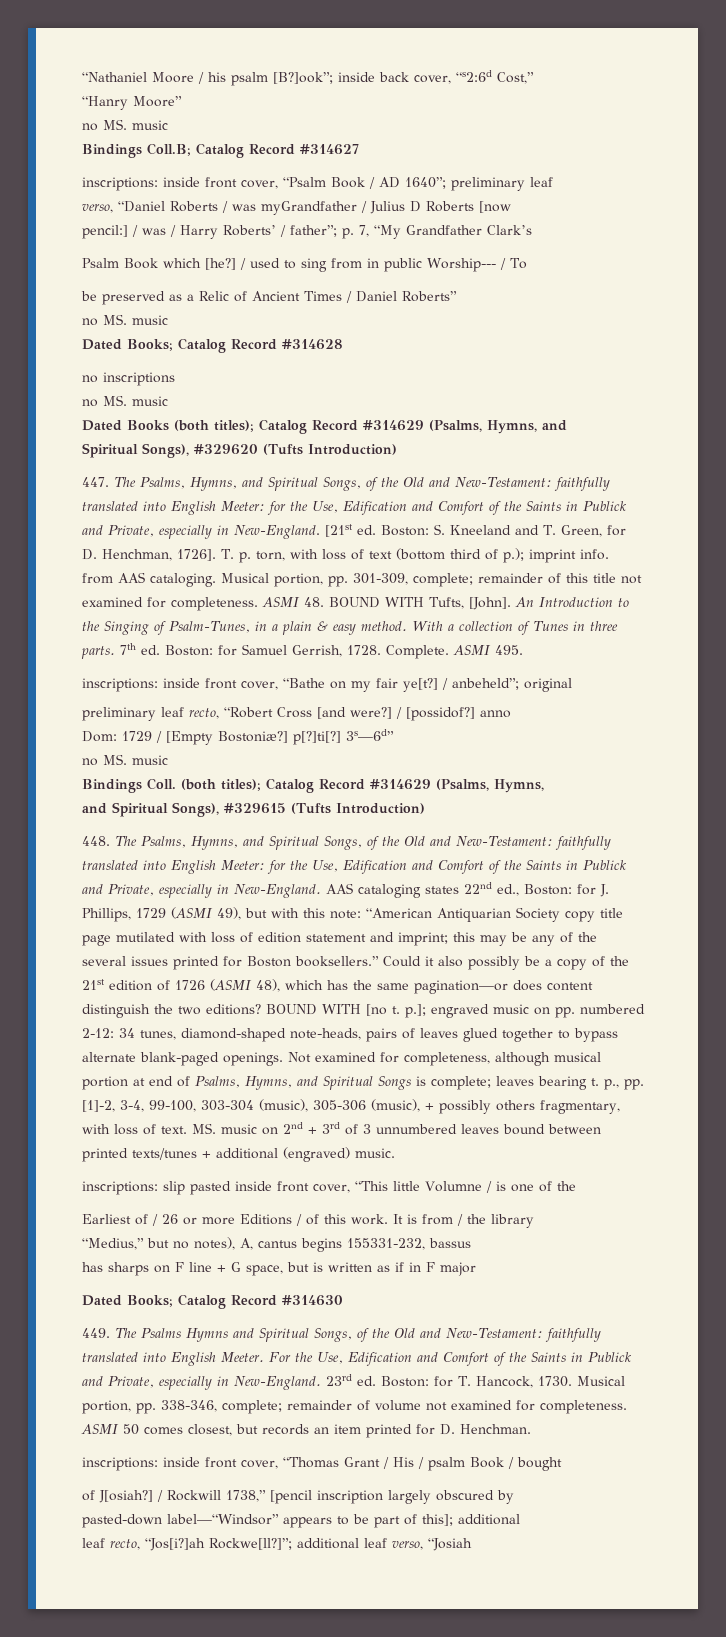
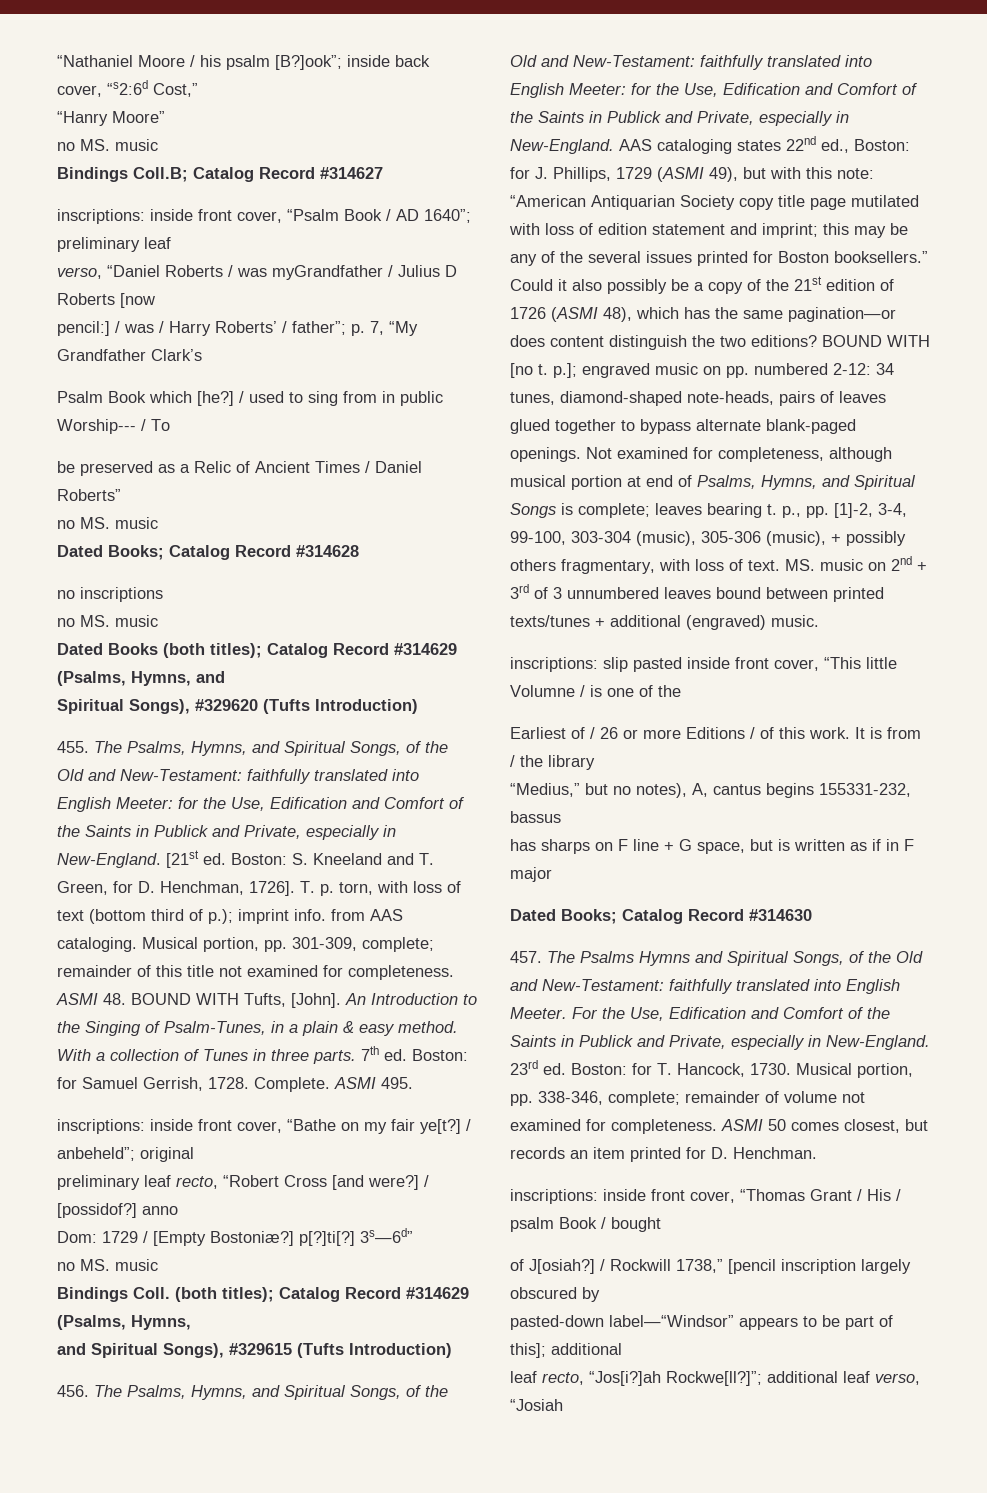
- 447. The Psalms, Hymns, and Spiritual Songs, of the Old and New-Testament: faithfully translated into English Meeter: for the Use, Edification and Comfort of the Saints in Publick and Private, especially in New-England.
+ 455. The Psalms, Hymns, and Spiritual Songs, of the Old and New-Testament: faithfully translated into English Meeter: for the Use, Edification and Comfort of the Saints in Publick and Private, especially in New-England.
- 448. The Psalms, Hymns, and Spiritual Songs, of the Old and New-Testament: faithfully translated into English Meeter: for the Use, Edification and Comfort of the Saints in Publick and Private, especially in New-England.
+ 456. The Psalms, Hymns, and Spiritual Songs, of the Old and New-Testament: faithfully translated into English Meeter: for the Use, Edification and Comfort of the Saints in Publick and Private, especially in New-England.
- 449. The Psalms Hymns and Spiritual Songs, of the Old and New-Testament: faithfully translated into English Meeter.
+ 457. The Psalms Hymns and Spiritual Songs, of the Old and New-Testament: faithfully translated into English Meeter.

